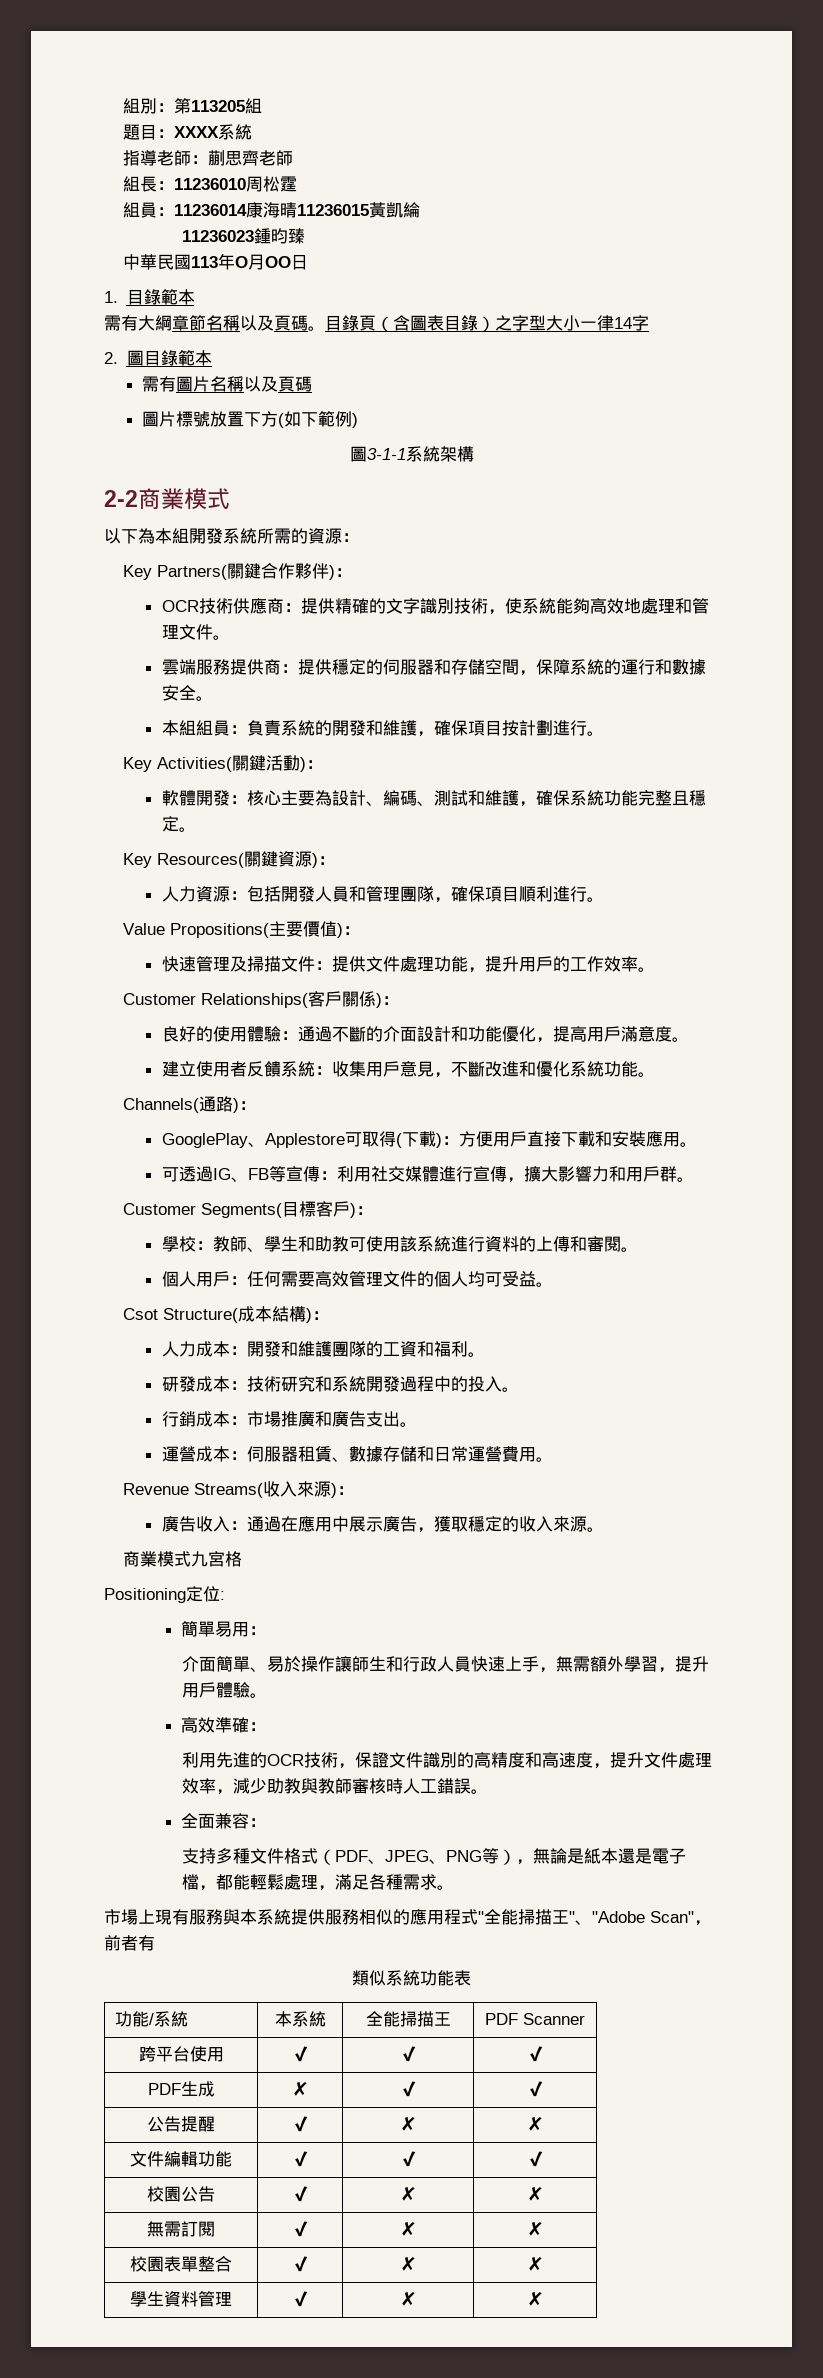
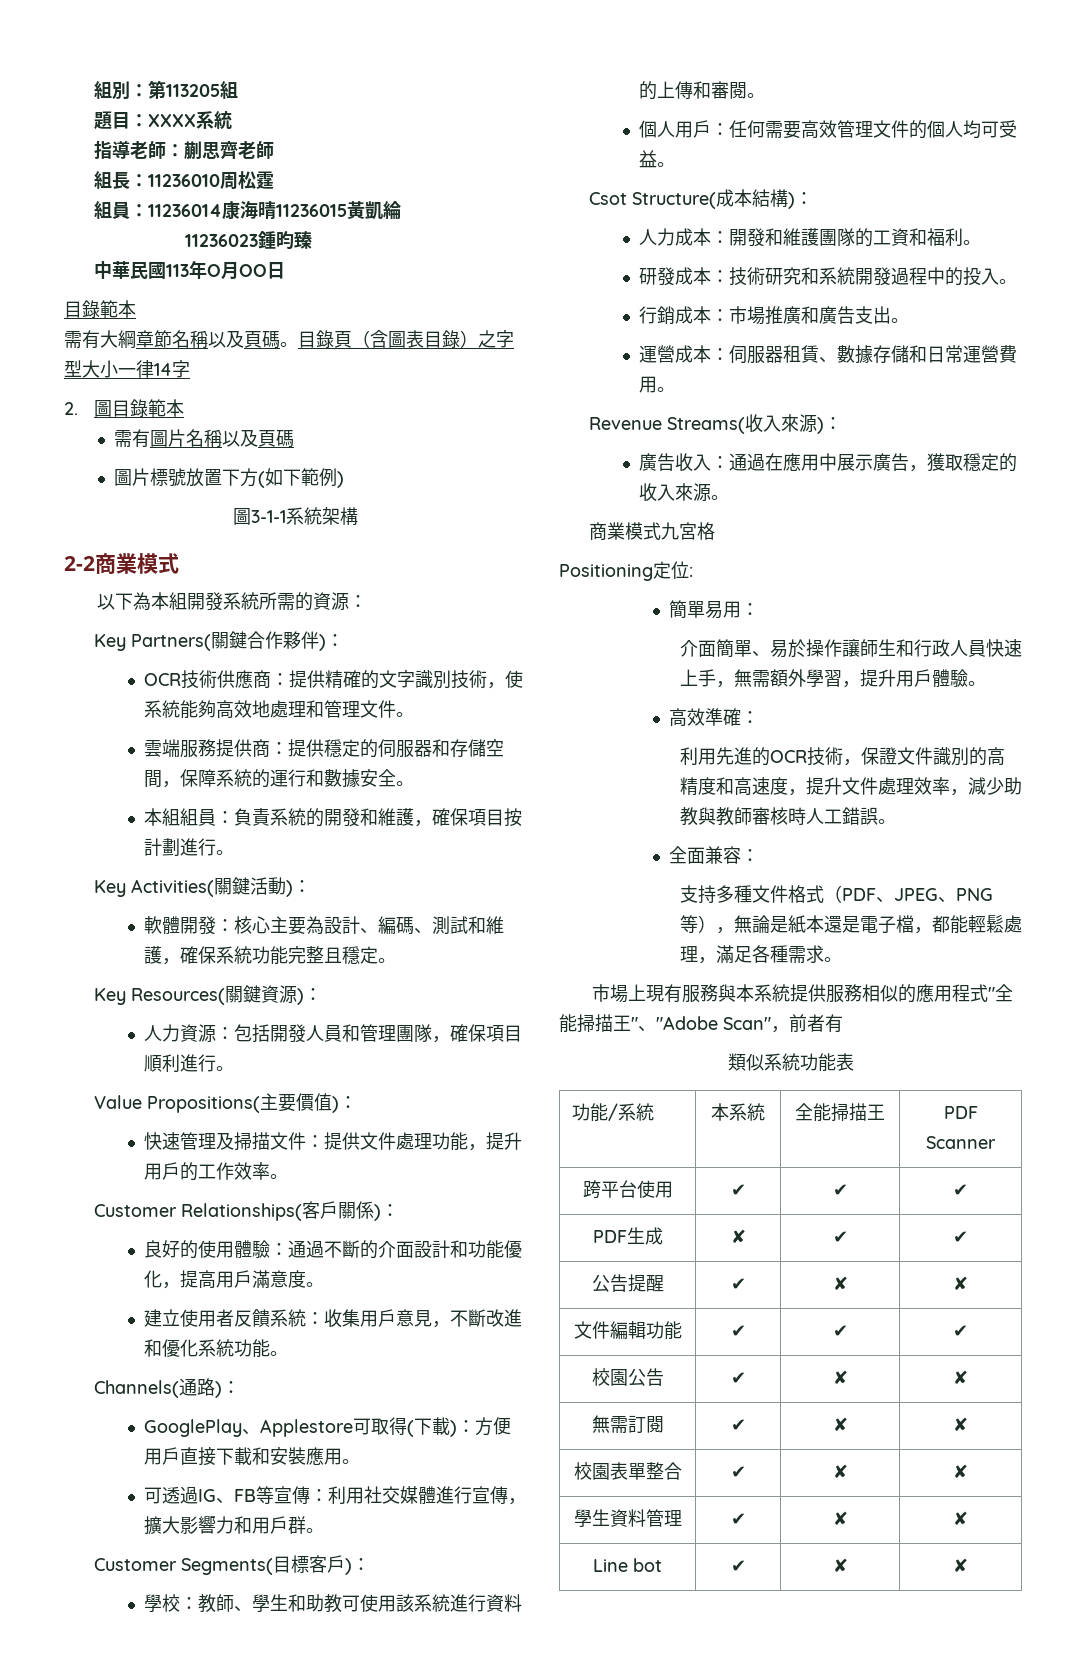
  中華民國113年O月OO日
- 1.目錄範本
+ 目錄範本
+ Line bot | ✔ | ✘ | ✘

